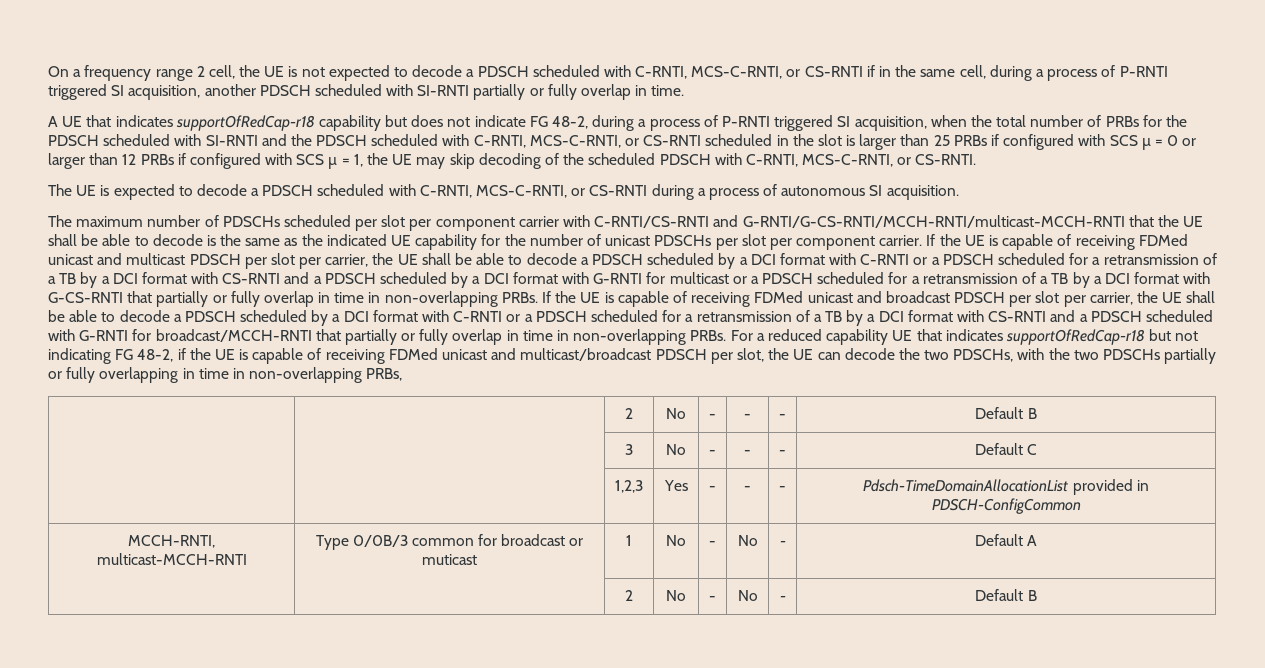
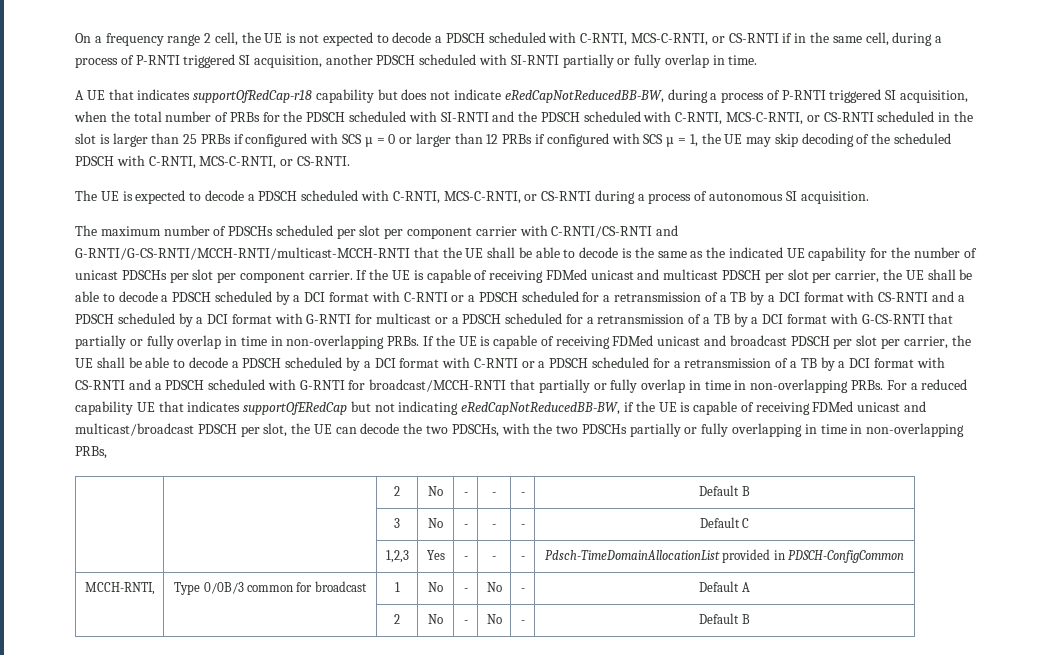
- A UE that indicates supportOfRedCap-r18 capability but does not indicate FG 48-2, during a process of P-RNTI triggered SI acquisition, when the total number of PRBs for the PDSCH scheduled with SI-RNTI and the PDSCH scheduled with C-RNTI, MCS-C-RNTI, or CS-RNTI scheduled in the slot is larger than 25 PRBs if configured with SCS µ = 0 or larger than 12 PRBs if configured with SCS µ = 1, the UE may skip decoding of the scheduled PDSCH with C-RNTI, MCS-C-RNTI, or CS-RNTI.
+ A UE that indicates supportOfRedCap-r18 capability but does not indicate eRedCapNotReducedBB-BW, during a process of P-RNTI triggered SI acquisition, when the total number of PRBs for the PDSCH scheduled with SI-RNTI and the PDSCH scheduled with C-RNTI, MCS-C-RNTI, or CS-RNTI scheduled in the slot is larger than 25 PRBs if configured with SCS µ = 0 or larger than 12 PRBs if configured with SCS µ = 1, the UE may skip decoding of the scheduled PDSCH with C-RNTI, MCS-C-RNTI, or CS-RNTI.
- For a reduced capability UE that indicates supportOfRedCap-r18 but not indicating FG 48-2, if the UE is capable of receiving FDMed unicast and multicast/broadcast PDSCH per slot, the UE can decode the two PDSCHs, with the two PDSCHs partially or fully overlapping in time in non-overlapping PRBs,
+ For a reduced capability UE that indicates supportOfERedCap but not indicating eRedCapNotReducedBB-BW, if the UE is capable of receiving FDMed unicast and multicast/broadcast PDSCH per slot, the UE can decode the two PDSCHs, with the two PDSCHs partially or fully overlapping in time in non-overlapping PRBs,
- MCCH-RNTI, multicast-MCCH-RNTI | Type 0/0B/3 common for broadcast or muticast | 1 | No | - | No | - | Default A
+ MCCH-RNTI, | Type 0/0B/3 common for broadcast | 1 | No | - | No | - | Default A

